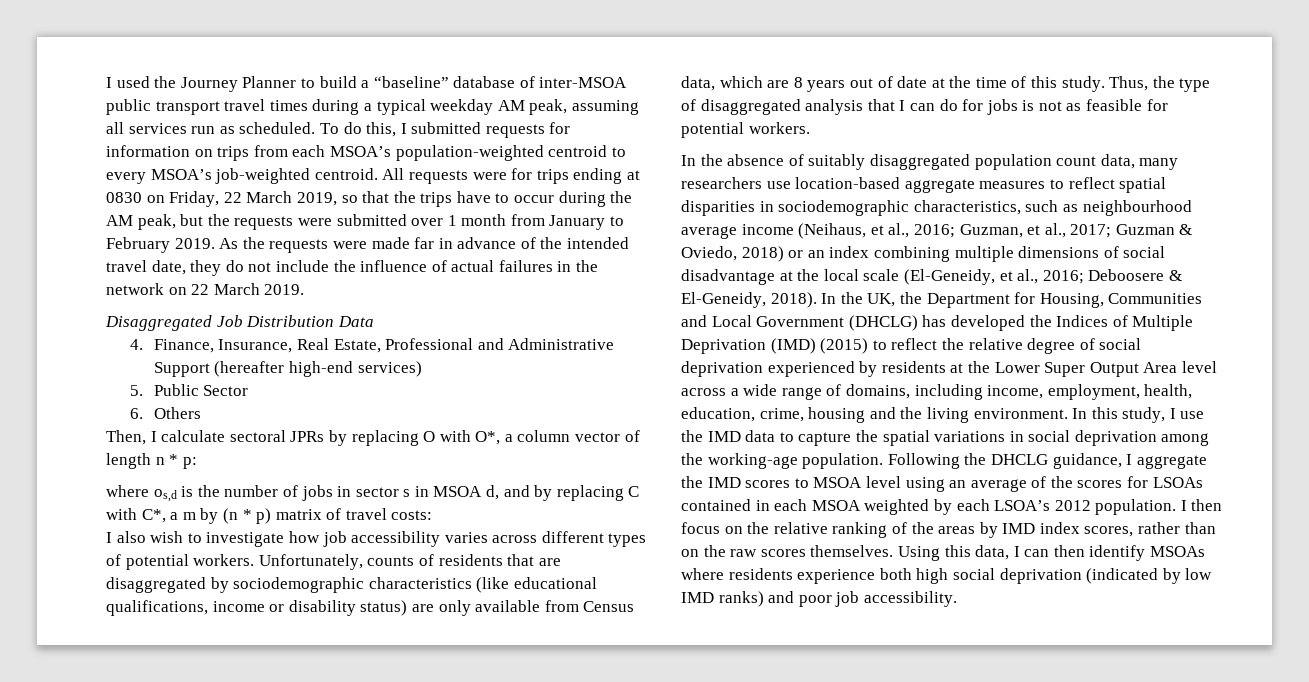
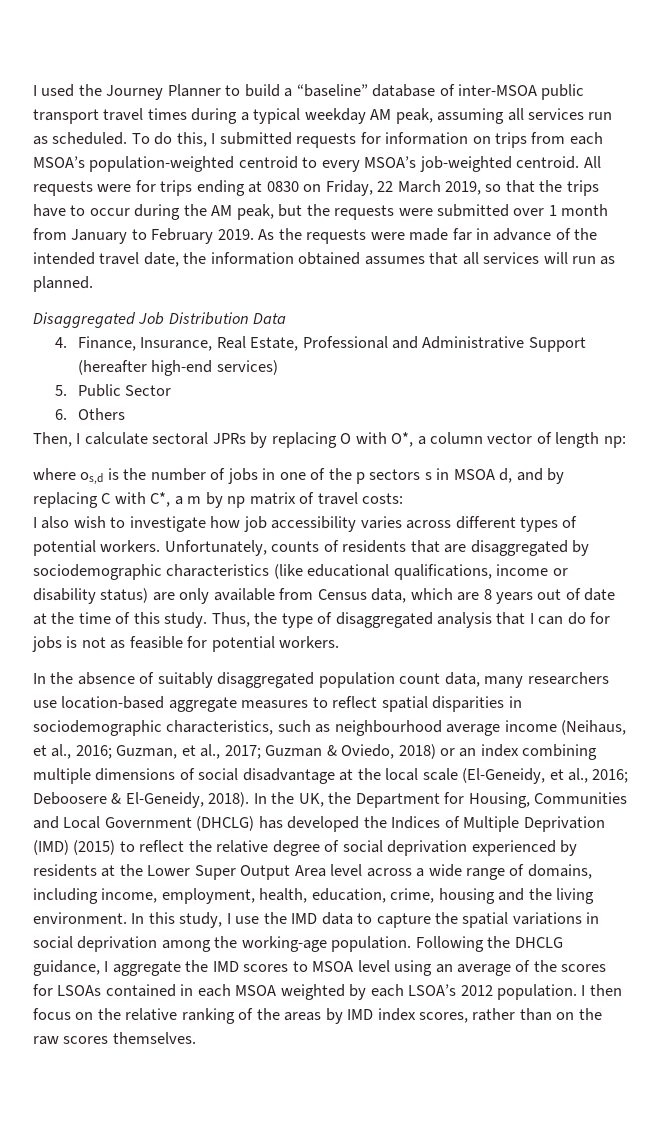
- As the requests were made far in advance of the intended travel date, they do not include the influence of actual failures in the network on 22 March 2019.
+ As the requests were made far in advance of the intended travel date, the information obtained assumes that all services will run as planned.
- Then, I calculate sectoral JPRs by replacing O with O*, a column vector of length n * p:
+ Then, I calculate sectoral JPRs by replacing O with O*, a column vector of length np:
- where os,d is the number of jobs in sector s in MSOA d, and by replacing C with C*, a m by (n * p) matrix of travel costs:
+ where os,d is the number of jobs in one of the p sectors s in MSOA d, and by replacing C with C*, a m by np matrix of travel costs:
- Using this data, I can then identify MSOAs where residents experience both high social deprivation (indicated by low IMD ranks) and poor job accessibility.

